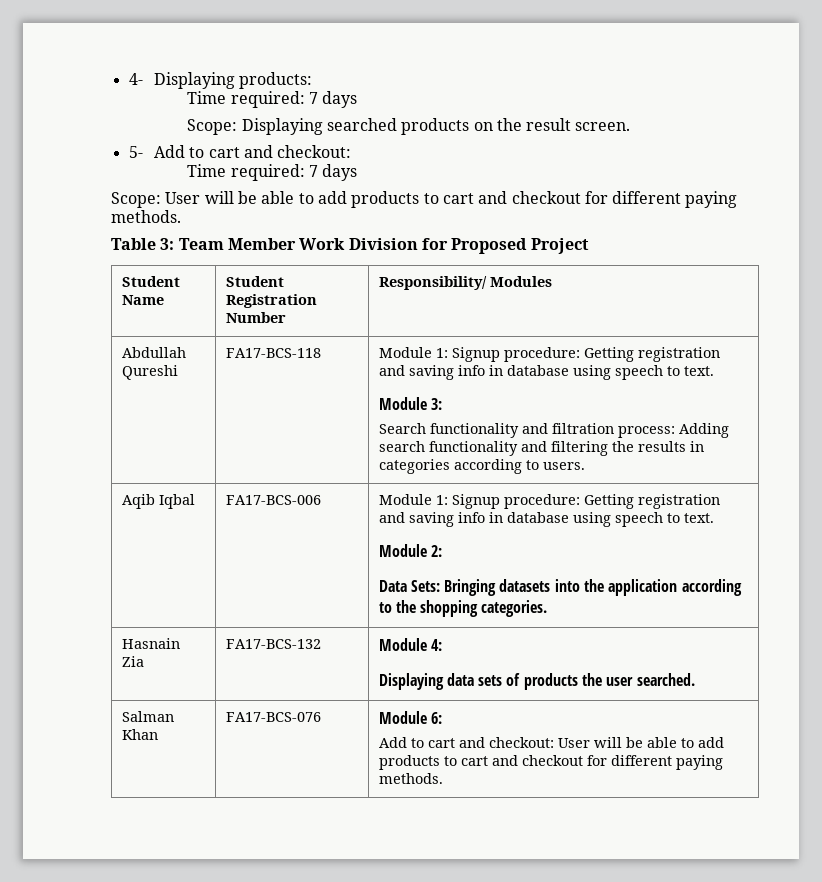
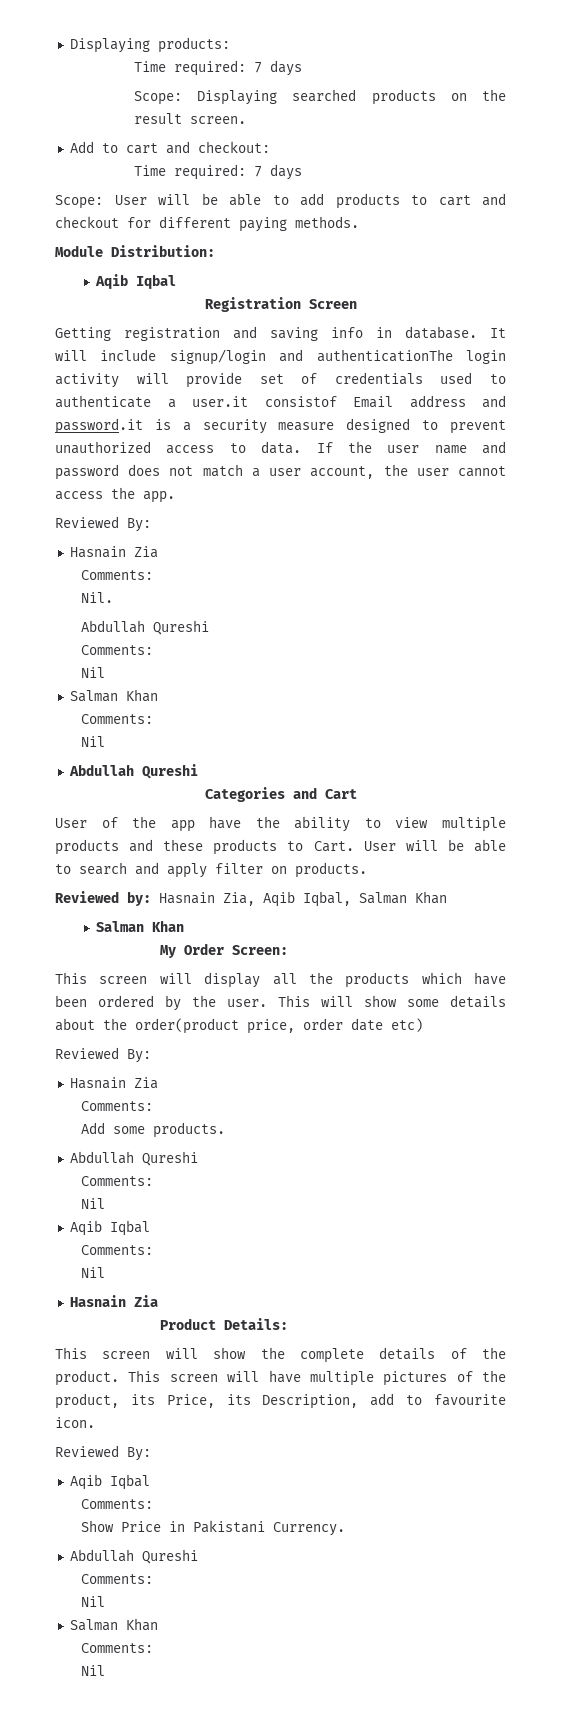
- 4- Displaying products:
+ Displaying products:
- 5- Add to cart and checkout:
+ Add to cart and checkout:
- Table 3: Team Member Work Division for Proposed Project
- Student Name | Student Registration Number | Responsibility/ Modules
- Abdullah Qureshi | FA17-BCS-118 | Module 1: Signup procedure: Getting registration and saving info in database using speech to text.
- Module 3:
- Search functionality and filtration process: Adding search functionality and filtering the results in categories according to users.
- Aqib Iqbal | FA17-BCS-006 | Module 1: Signup procedure: Getting registration and saving info in database using speech to text.
- Module 2:
- Data Sets: Bringing datasets into the application according to the shopping categories.
- Hasnain Zia | FA17-BCS-132 | Module 4:
- Displaying data sets of products the user searched.
- Salman Khan | FA17-BCS-076 | Module 6:
- Add to cart and checkout: User will be able to add products to cart and checkout for different paying methods.
+ Module Distribution:
+ Aqib Iqbal
+ Registration Screen
+ Getting registration and saving info in database. It will include signup/login and authenticationThe login activity will provide set of credentials used to authenticate a user.it consistof Email address and password.it is a security measure designed to prevent unauthorized access to data. If the user name and password does not match a user account, the user cannot access the app.
+ Reviewed By:
+ Hasnain Zia
+ Comments:
+ Nil.
+ Abdullah Qureshi
+ Comments:
+ Nil
+ Salman Khan
+ Comments:
+ Nil
+ Abdullah Qureshi
+ Categories and Cart
+ User of the app have the ability to view multiple products and these products to Cart. User will be able to search and apply filter on products.
+ Reviewed by: Hasnain Zia, Aqib Iqbal, Salman Khan
+ Salman Khan
+ My Order Screen:
+ This screen will display all the products which have been ordered by the user. This will show some details about the order(product price, order date etc)
+ Reviewed By:
+ Hasnain Zia
+ Comments:
+ Add some products.
+ Abdullah Qureshi
+ Comments:
+ Nil
+ Aqib Iqbal
+ Comments:
+ Nil
+ Hasnain Zia
+ Product Details:
+ This screen will show the complete details of the product. This screen will have multiple pictures of the product, its Price, its Description, add to favourite icon.
+ Reviewed By:
+ Aqib Iqbal
+ Comments:
+ Show Price in Pakistani Currency.
+ Abdullah Qureshi
+ Comments:
+ Nil
+ Salman Khan
+ Comments:
+ Nil

